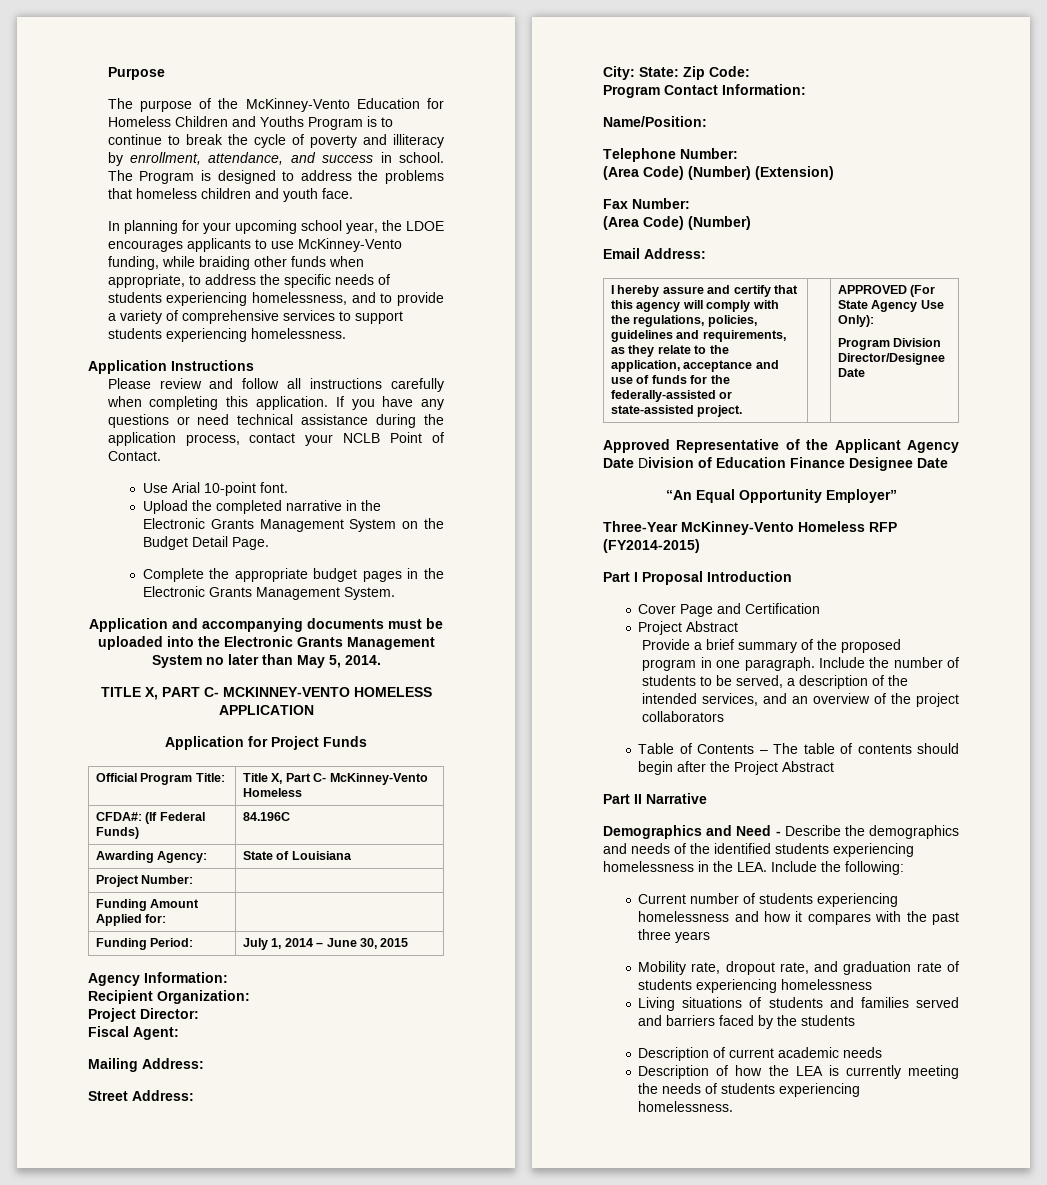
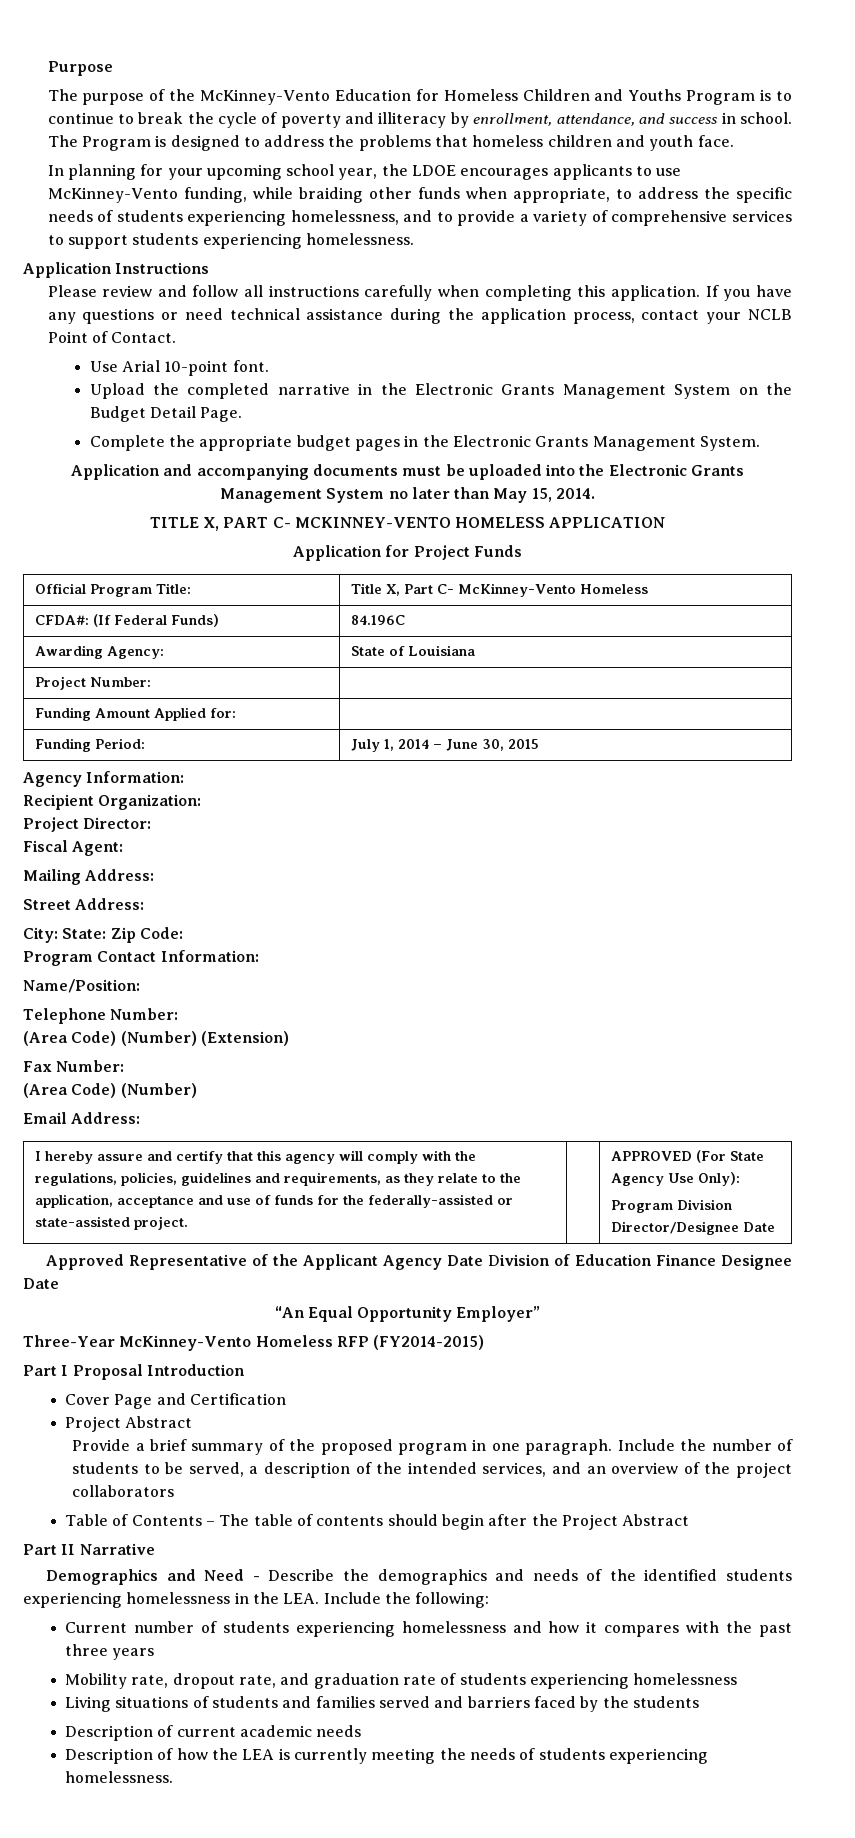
- Application and accompanying documents must be uploaded into the Electronic Grants Management System no later than May 5, 2014.
+ Application and accompanying documents must be uploaded into the Electronic Grants Management System no later than May 15, 2014.

